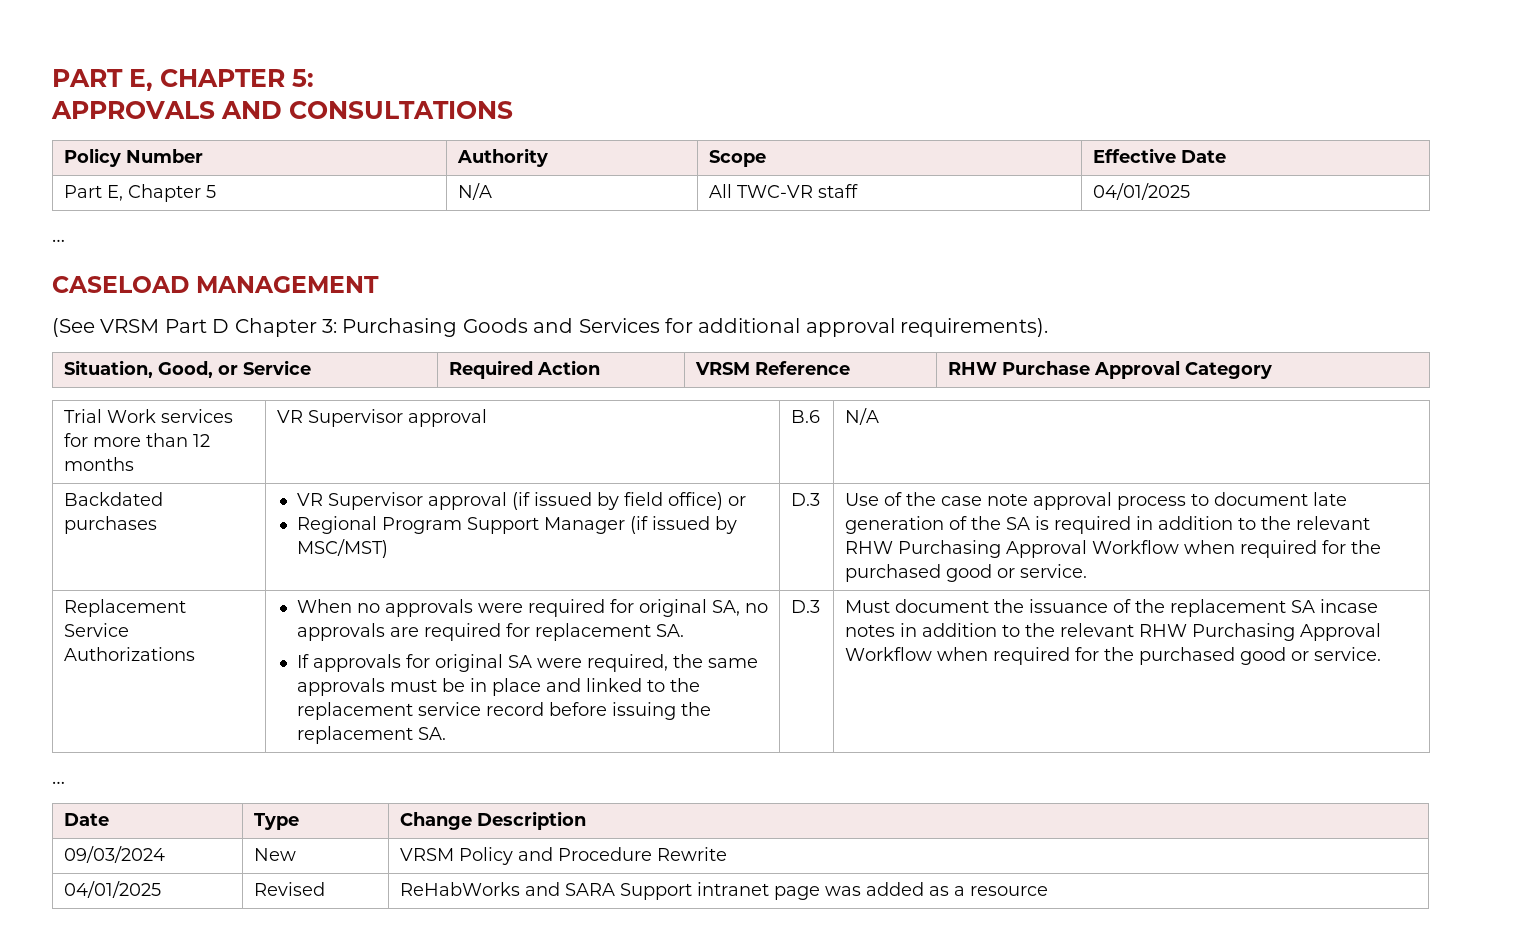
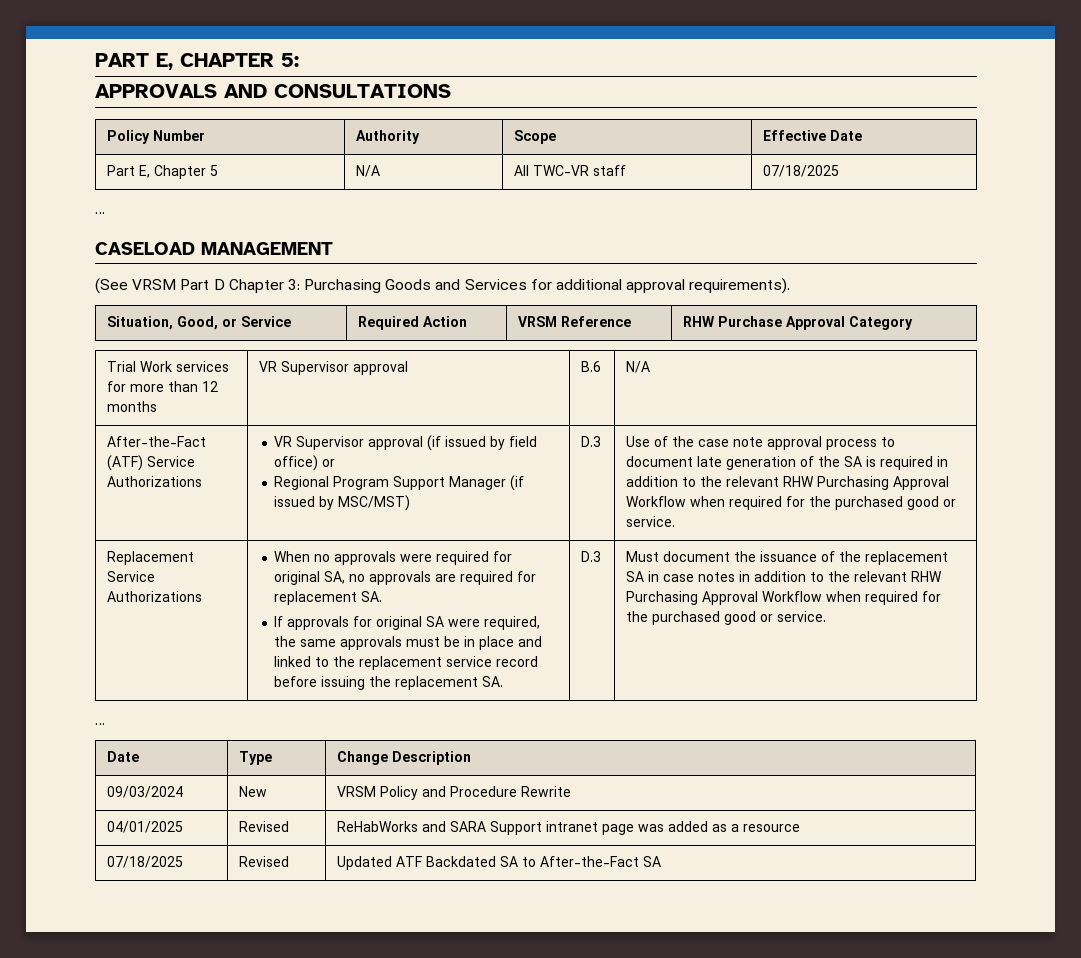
- Part E, Chapter 5 | N/A | All TWC-VR staff | 04/01/2025
+ Part E, Chapter 5 | N/A | All TWC-VR staff | 07/18/2025
- Backdated purchases
+ After-the-Fact (ATF) Service Authorizations
- Must document the issuance of the replacement SA incase notes in addition to the relevant RHW Purchasing Approval Workflow when required for the purchased good or service.
+ Must document the issuance of the replacement SA in case notes in addition to the relevant RHW Purchasing Approval Workflow when required for the purchased good or service.
+ 07/18/2025 | Revised | Updated ATF Backdated SA to After-the-Fact SA

